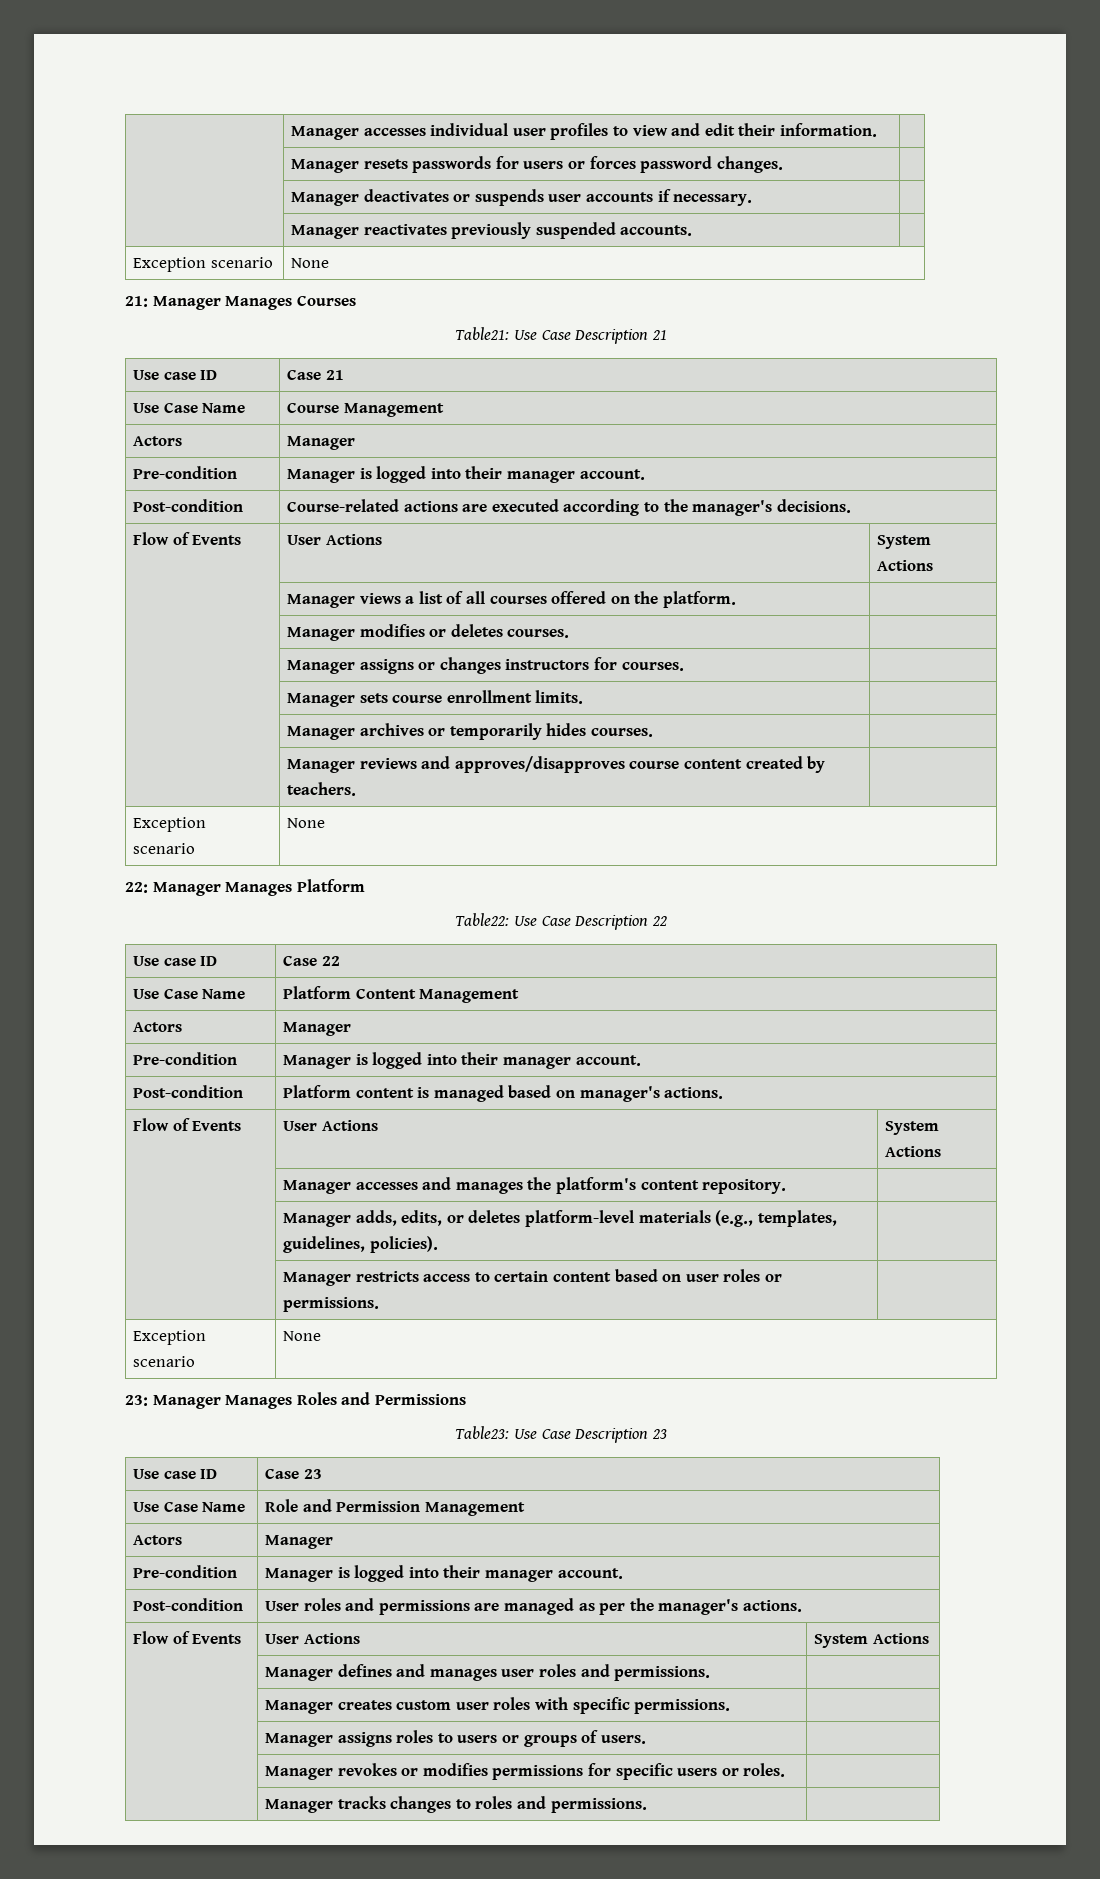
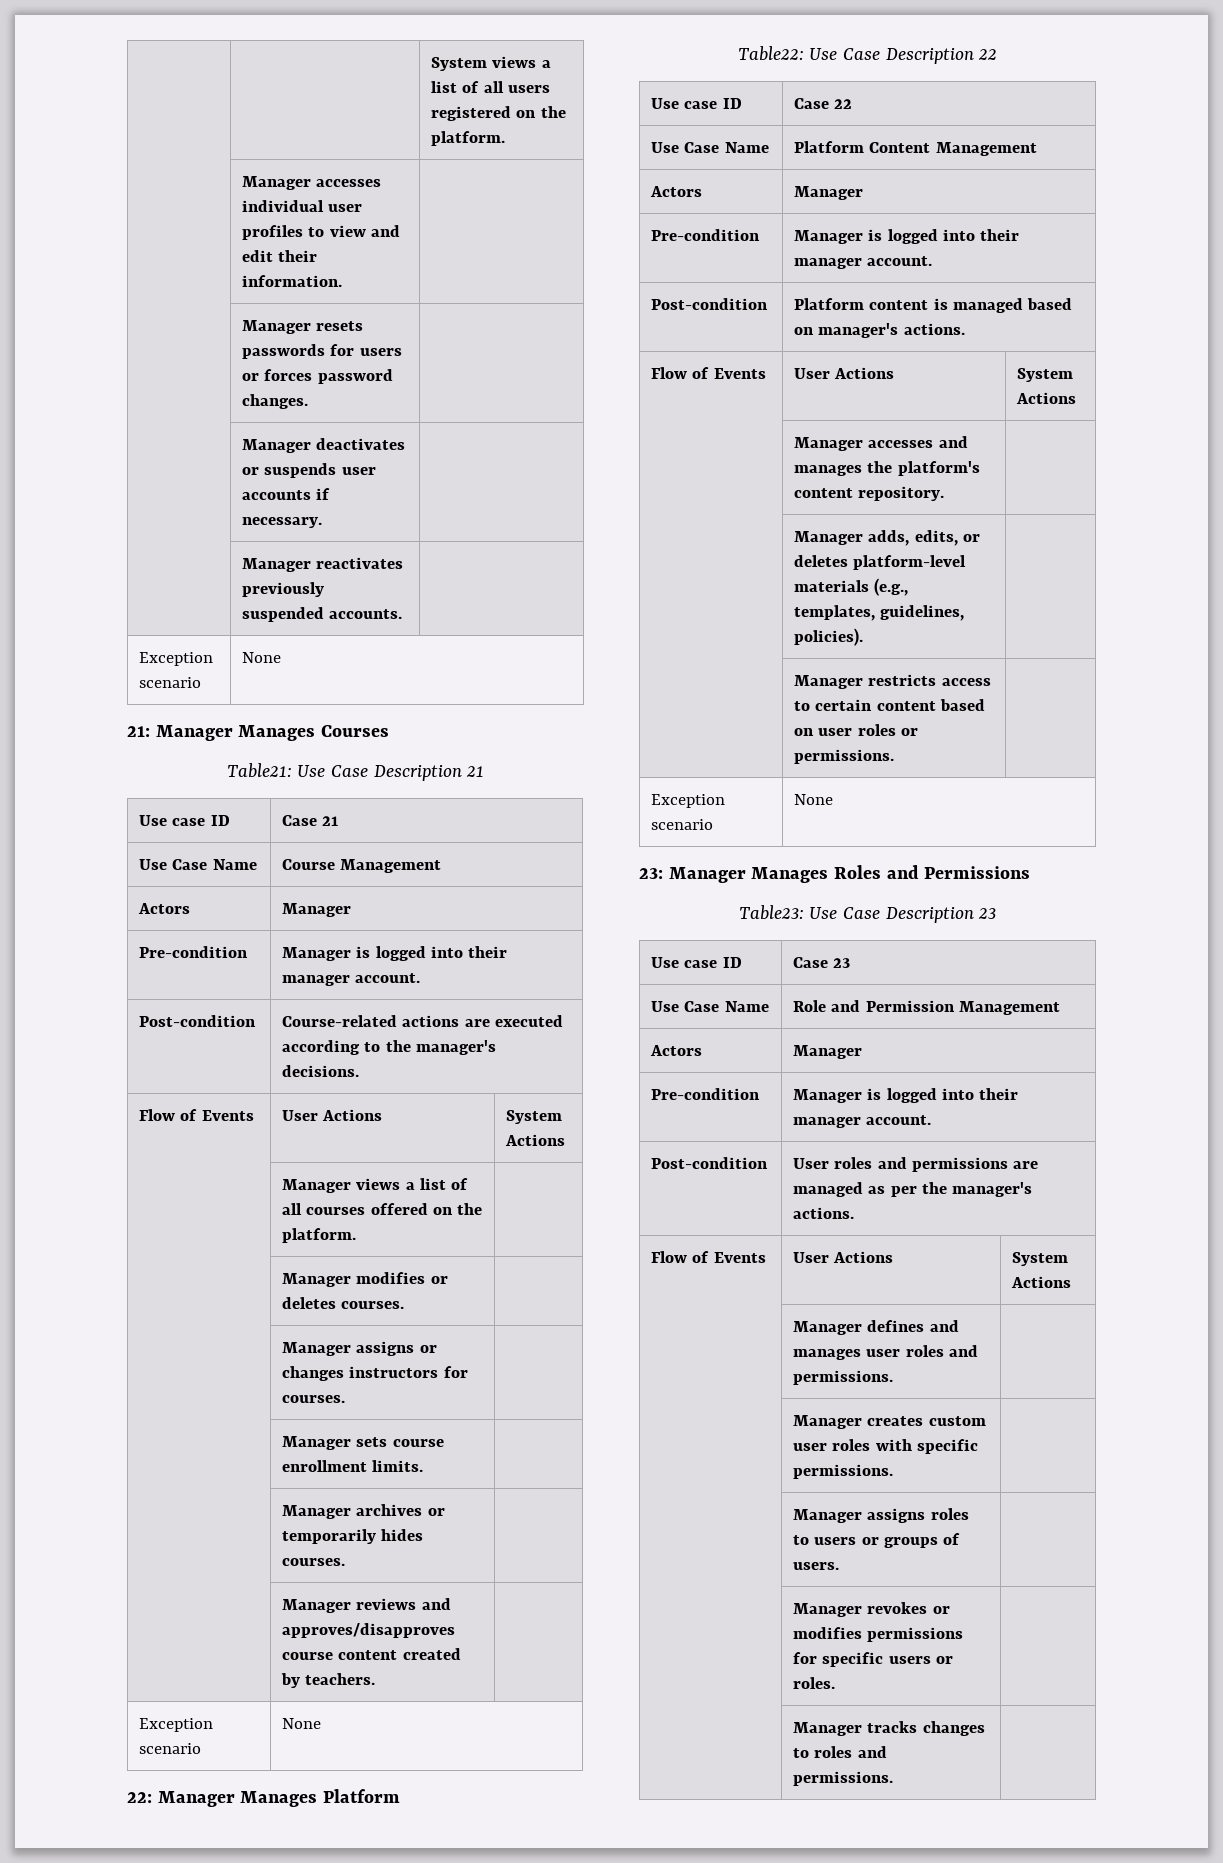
+ | | System views a list of all users registered on the platform.

